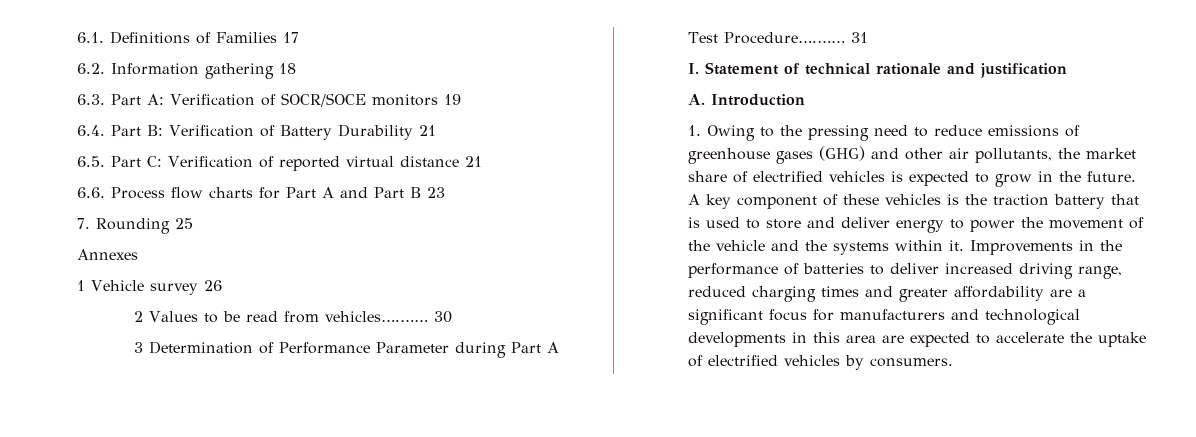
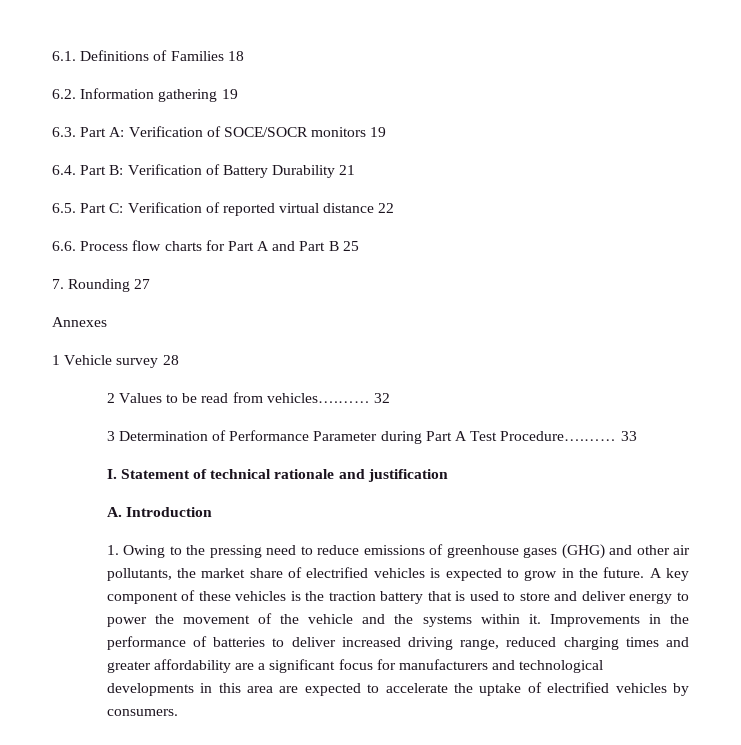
- 6.1. Definitions of Families 17
+ 6.1. Definitions of Families 18
- 6.2. Information gathering 18
+ 6.2. Information gathering 19
- 6.3. Part A: Verification of SOCR/SOCE monitors 19
+ 6.3. Part A: Verification of SOCE/SOCR monitors 19
- 6.5. Part C: Verification of reported virtual distance 21
+ 6.5. Part C: Verification of reported virtual distance 22
- 6.6. Process flow charts for Part A and Part B 23
+ 6.6. Process flow charts for Part A and Part B 25
- 7. Rounding 25
+ 7. Rounding 27
- 1 Vehicle survey 26
+ 1 Vehicle survey 28
- 30
+ 32
- 31
+ 33

